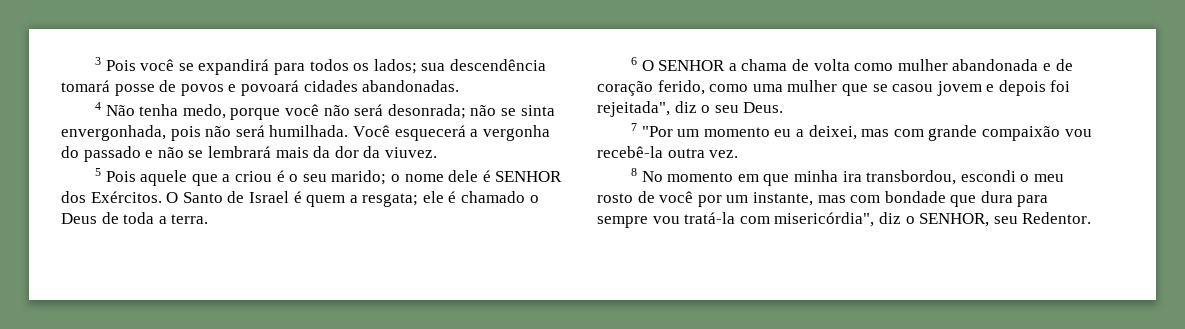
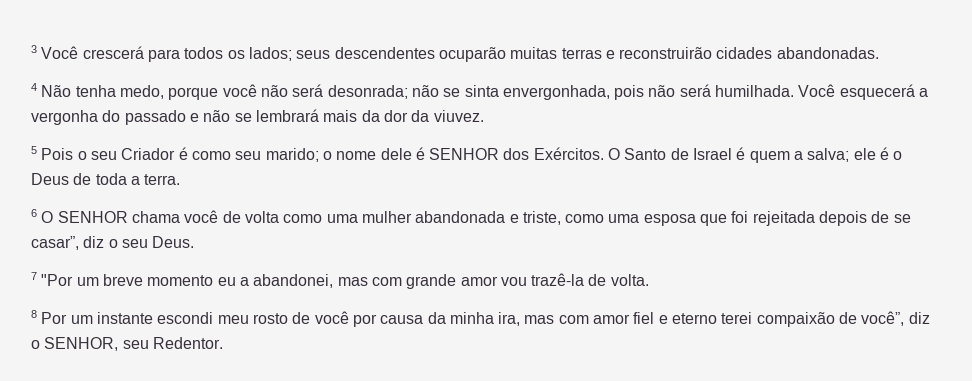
- 3 Pois você se expandirá para todos os lados; sua descendência tomará posse de povos e povoará cidades abandonadas.
+ 3 Você crescerá para todos os lados; seus descendentes ocuparão muitas terras e reconstruirão cidades abandonadas.
- 5 Pois aquele que a criou é o seu marido; o nome dele é SENHOR dos Exércitos.
+ 5 Pois o seu Criador é como seu marido; o nome dele é SENHOR dos Exércitos.
- O Santo de Israel é quem a resgata; ele é chamado o Deus de toda a terra.
+ O Santo de Israel é quem a salva; ele é o Deus de toda a terra.
- 6 O SENHOR a chama de volta como mulher abandonada e de coração ferido, como uma mulher que se casou jovem e depois foi rejeitada", diz o seu Deus.
+ 6 O SENHOR chama você de volta como uma mulher abandonada e triste, como uma esposa que foi rejeitada depois de se casar”, diz o seu Deus.
- 7 "Por um momento eu a deixei, mas com grande compaixão vou recebê-la outra vez.
- 8 No momento em que minha ira transbordou, escondi o meu rosto de você por um instante, mas com bondade que dura para sempre vou tratá-la com misericórdia", diz o SENHOR, seu Redentor.
+ 7 "Por um breve momento eu a abandonei, mas com grande amor vou trazê-la de volta.
+ 8 Por um instante escondi meu rosto de você por causa da minha ira, mas com amor fiel e eterno terei compaixão de você”, diz o SENHOR, seu Redentor.

